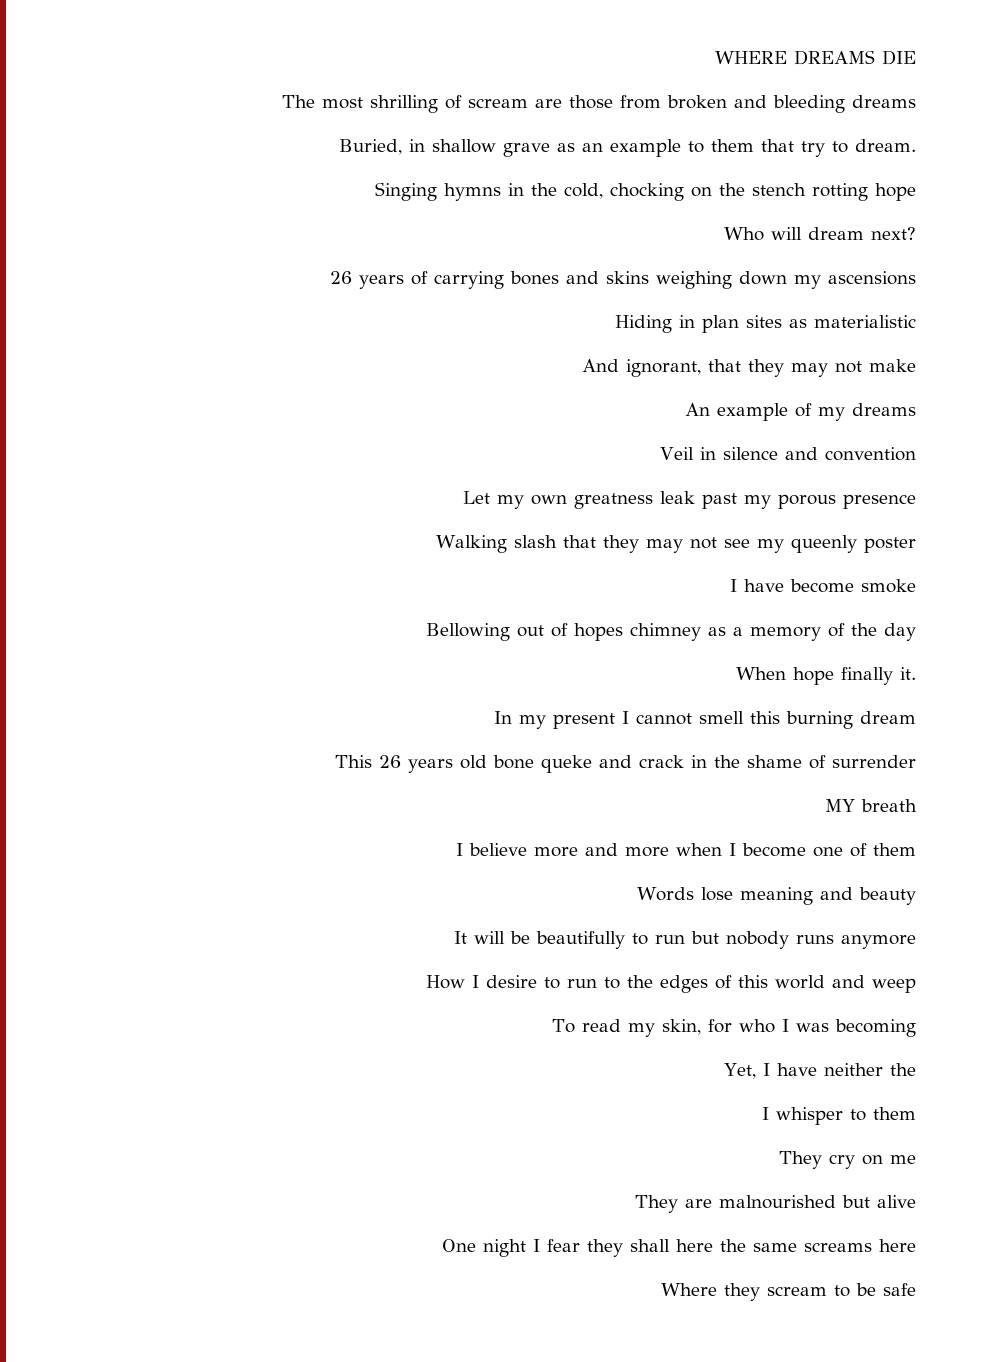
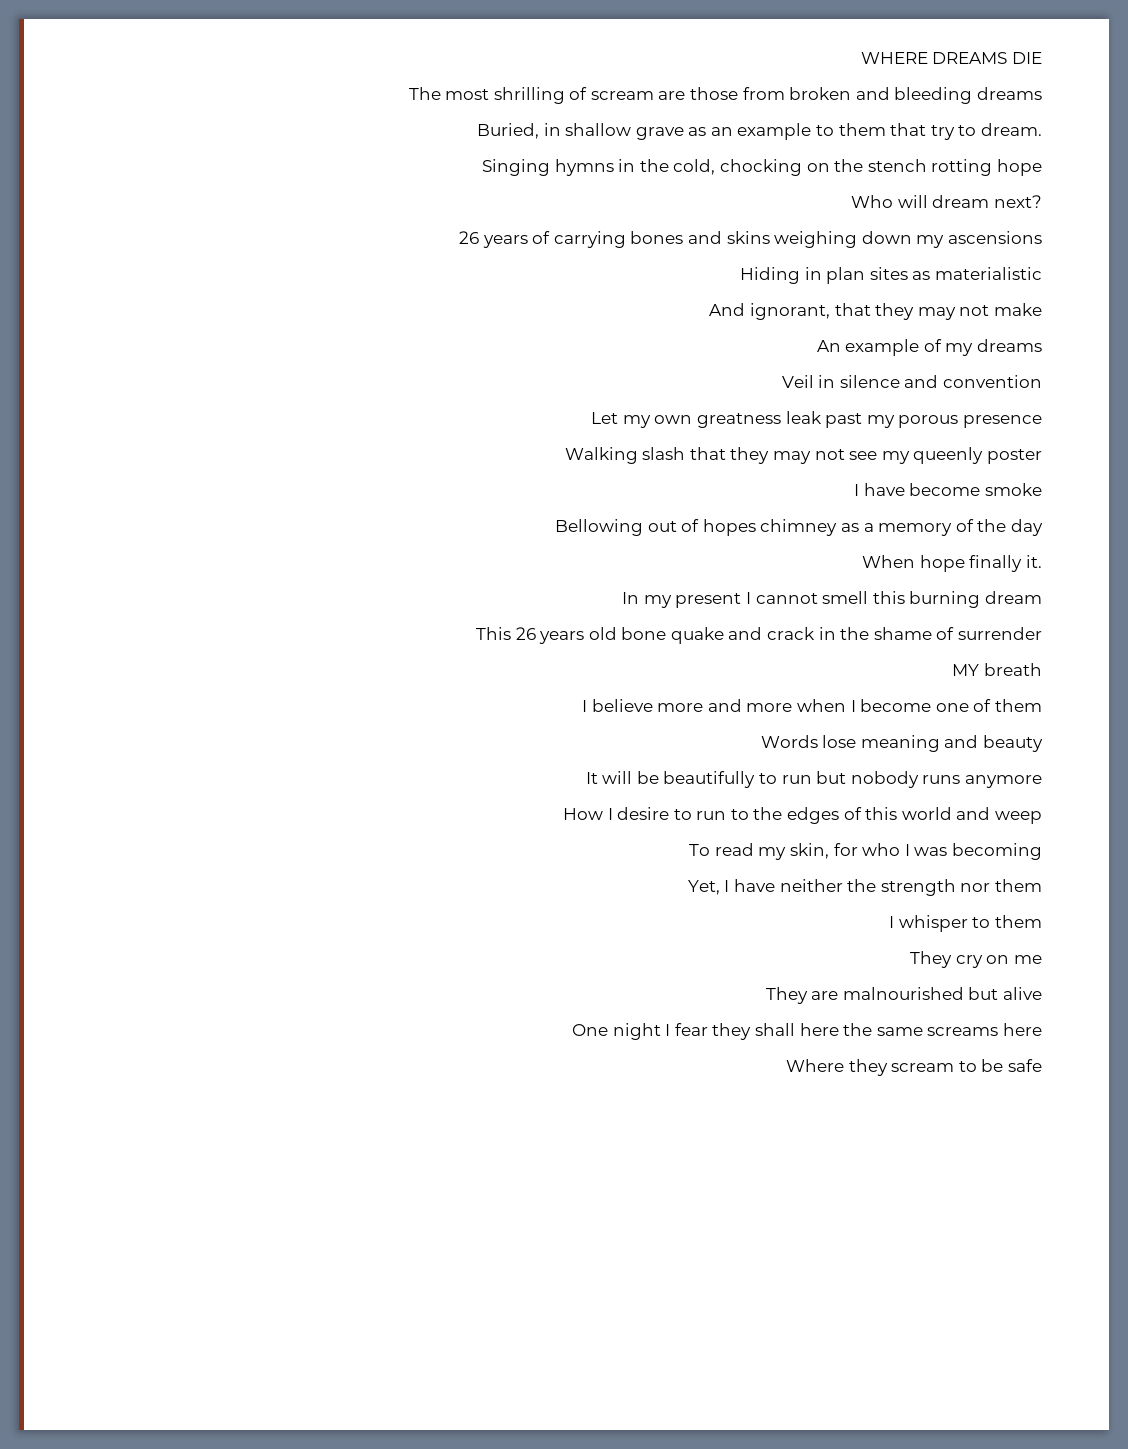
- This 26 years old bone queke and crack in the shame of surrender
+ This 26 years old bone quake and crack in the shame of surrender
- Yet, I have neither the
+ Yet, I have neither the strength nor them

